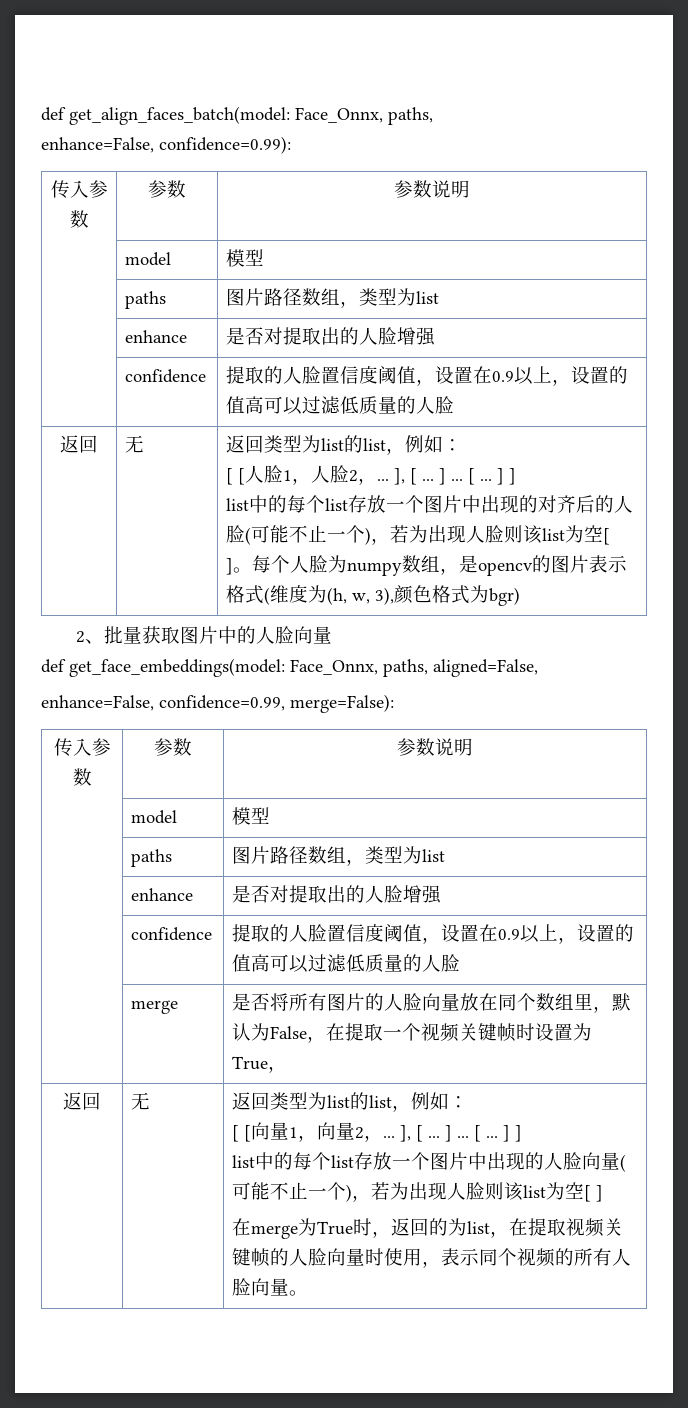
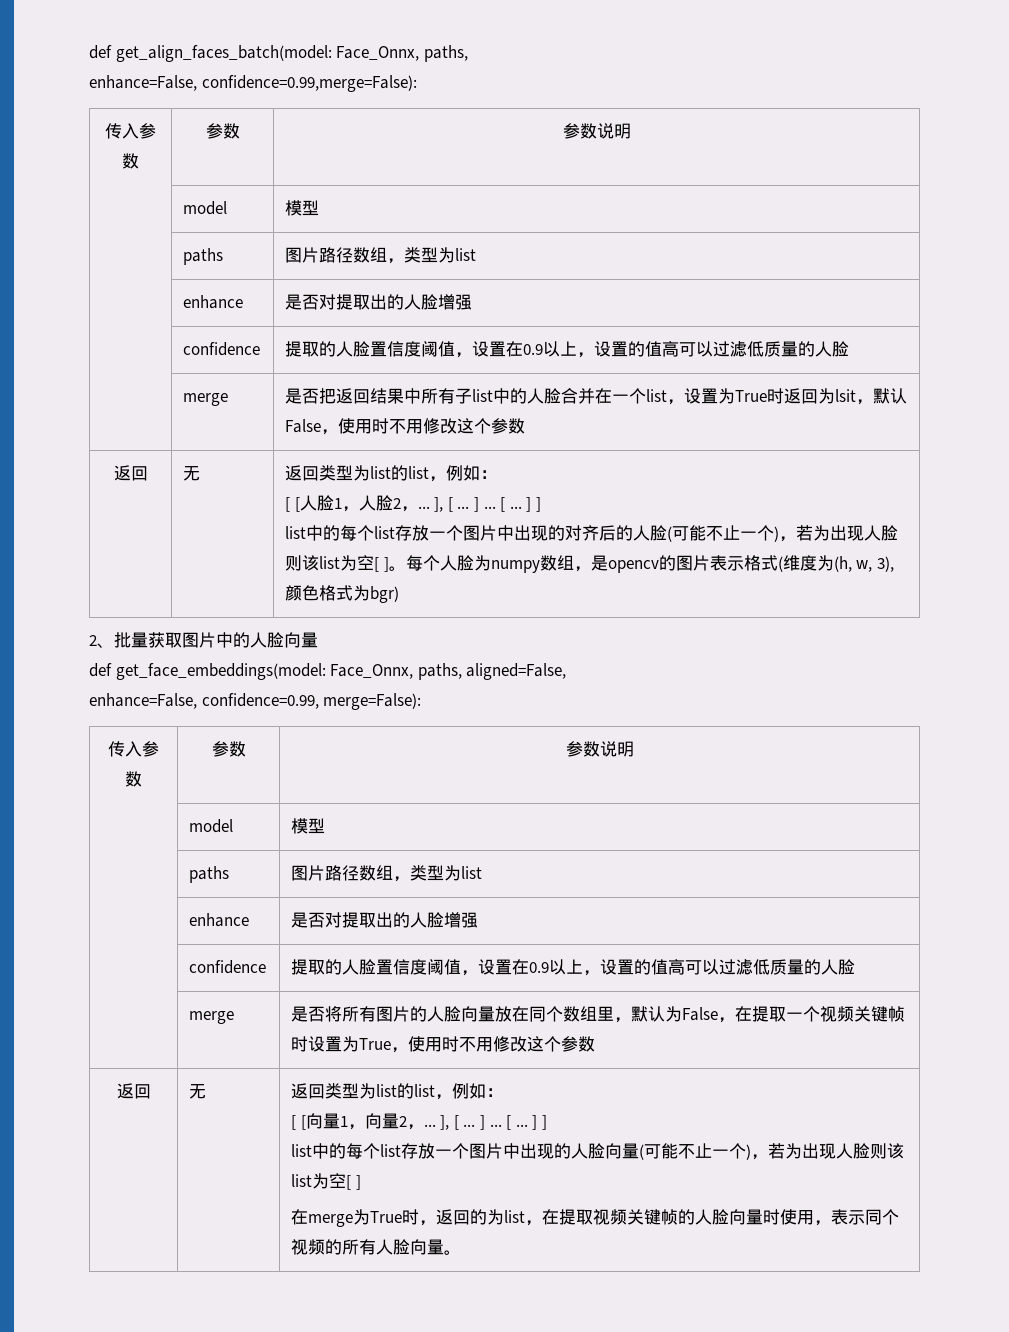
- enhance=False, confidence=0.99):
+ enhance=False, confidence=0.99,merge=False):
+ | merge | 是否把返回结果中所有子list中的人脸合并在一个list，设置为True时返回为lsit，默认False，使用时不用修改这个参数
- | merge | 是否将所有图片的人脸向量放在同个数组里，默认为False，在提取一个视频关键帧时设置为True，
+ | merge | 是否将所有图片的人脸向量放在同个数组里，默认为False，在提取一个视频关键帧时设置为True，使用时不用修改这个参数

